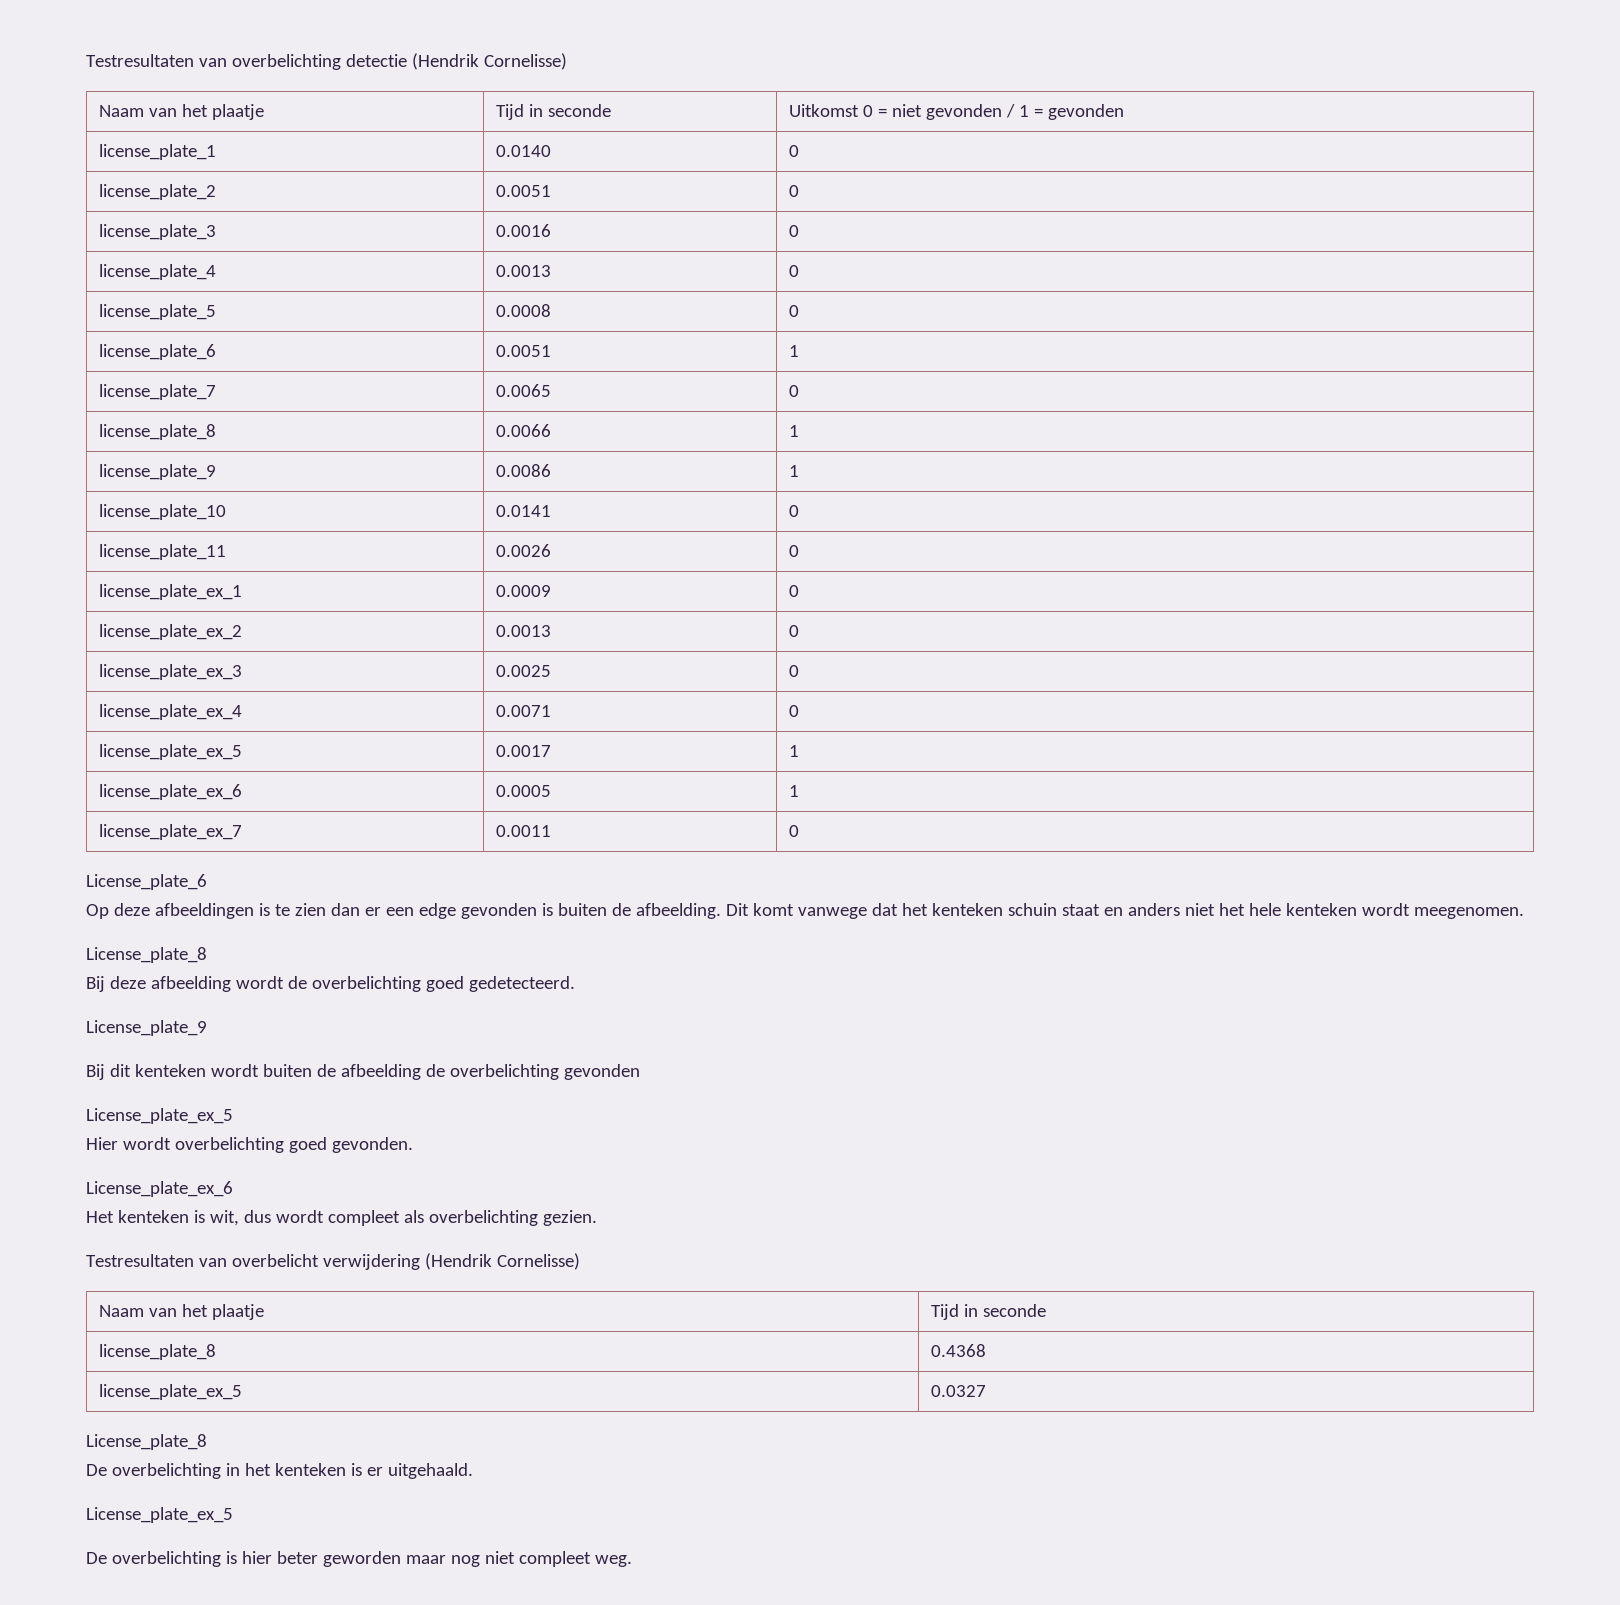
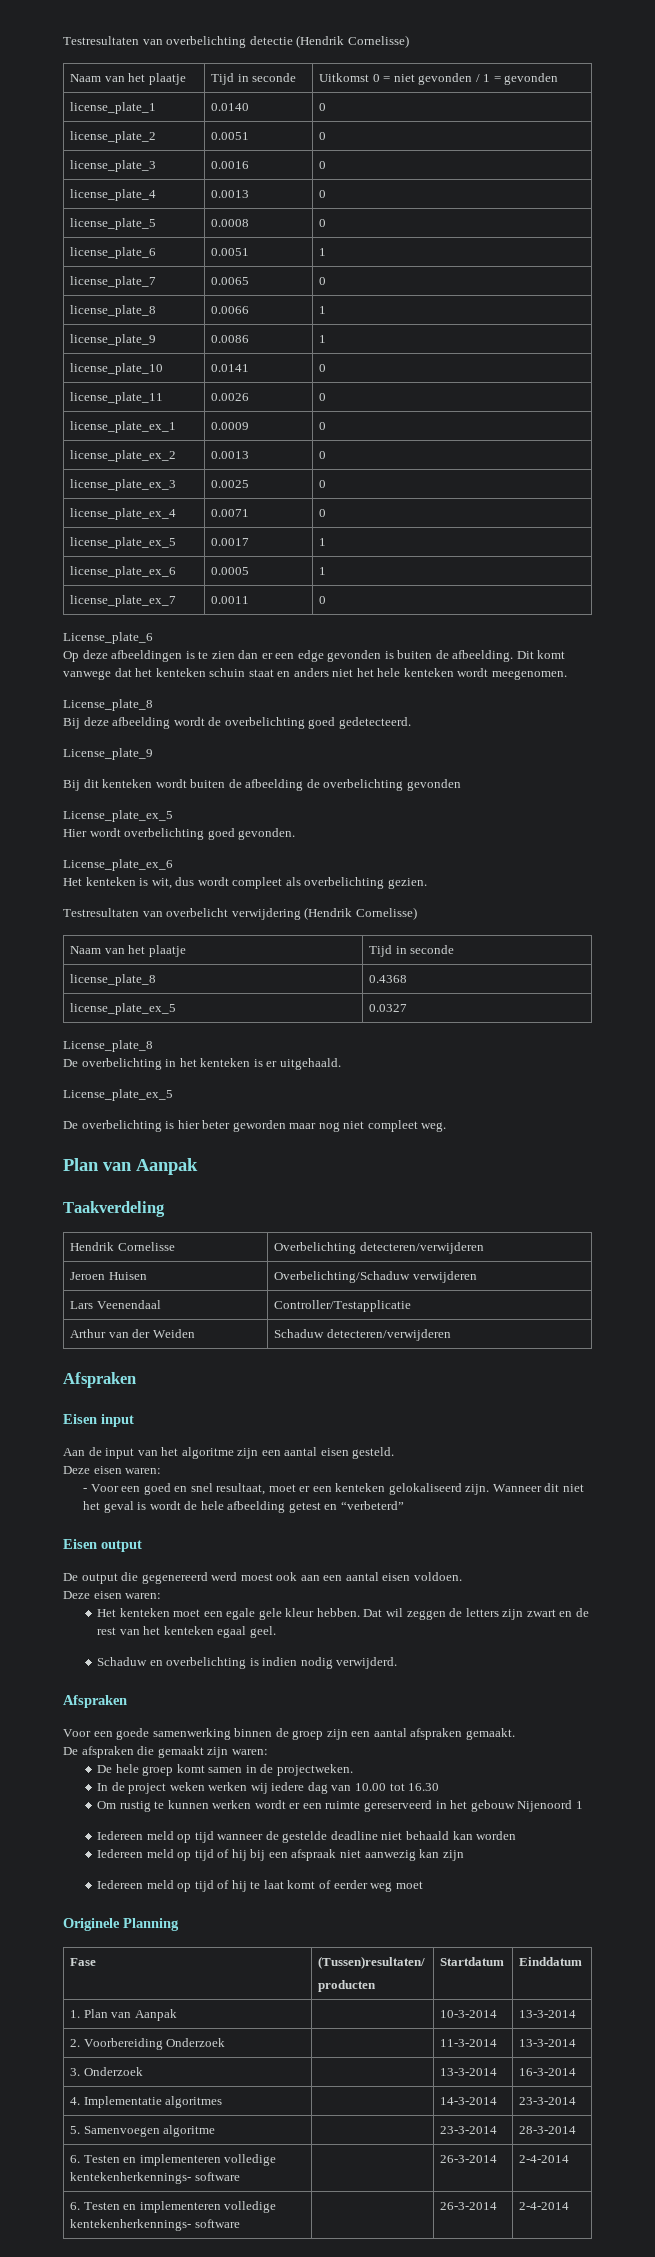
  De overbelichting is hier beter geworden maar nog niet compleet weg.
+ Plan van Aanpak
+ Taakverdeling
+ Hendrik Cornelisse | Overbelichting detecteren/verwijderen
+ Jeroen Huisen | Overbelichting/Schaduw verwijderen
+ Lars Veenendaal | Controller/Testapplicatie
+ Arthur van der Weiden | Schaduw detecteren/verwijderen
+ Afspraken
+ Eisen input
+ Aan de input van het algoritme zijn een aantal eisen gesteld.
+ Deze eisen waren:
+ - Voor een goed en snel resultaat, moet er een kenteken gelokaliseerd zijn. Wanneer dit niet het geval is wordt de hele afbeelding getest en “verbeterd”
+ Eisen output
+ De output die gegenereerd werd moest ook aan een aantal eisen voldoen.
+ Deze eisen waren:
+ Het kenteken moet een egale gele kleur hebben. Dat wil zeggen de letters zijn zwart en de rest van het kenteken egaal geel.
+ Schaduw en overbelichting is indien nodig verwijderd.
+ Afspraken
+ Voor een goede samenwerking binnen de groep zijn een aantal afspraken gemaakt.
+ De afspraken die gemaakt zijn waren:
+ De hele groep komt samen in de projectweken.
+ In de project weken werken wij iedere dag van 10.00 tot 16.30
+ Om rustig te kunnen werken wordt er een ruimte gereserveerd in het gebouw Nijenoord 1
+ Iedereen meld op tijd wanneer de gestelde deadline niet behaald kan worden
+ Iedereen meld op tijd of hij bij een afspraak niet aanwezig kan zijn
+ Iedereen meld op tijd of hij te laat komt of eerder weg moet
+ Originele Planning
+ Fase | (Tussen)resultaten/
+ producten | Startdatum | Einddatum
+ 1. Plan van Aanpak | | 10-3-2014 | 13-3-2014
+ 2. Voorbereiding Onderzoek | | 11-3-2014 | 13-3-2014
+ 3. Onderzoek | | 13-3-2014 | 16-3-2014
+ 4. Implementatie algoritmes | | 14-3-2014 | 23-3-2014
+ 5. Samenvoegen algoritme | | 23-3-2014 | 28-3-2014
+ 6. Testen en implementeren volledige kentekenherkennings- software | | 26-3-2014 | 2-4-2014
+ 6. Testen en implementeren volledige kentekenherkennings- software | | 26-3-2014 | 2-4-2014

